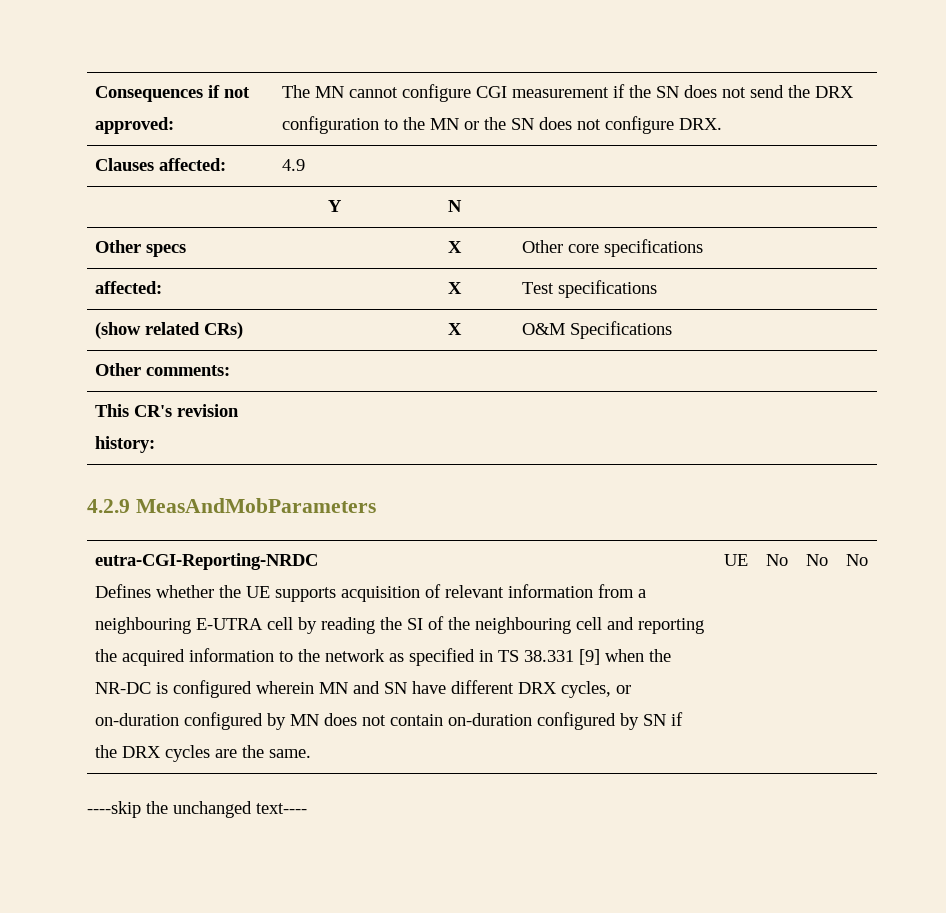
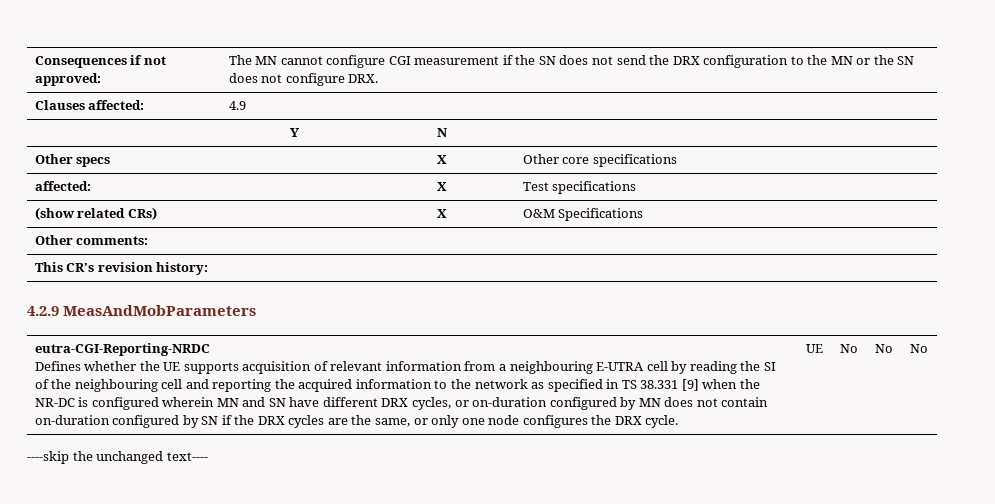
- Defines whether the UE supports acquisition of relevant information from a neighbouring E-UTRA cell by reading the SI of the neighbouring cell and reporting the acquired information to the network as specified in TS 38.331 [9] when the NR-DC is configured wherein MN and SN have different DRX cycles, or on-duration configured by MN does not contain on-duration configured by SN if the DRX cycles are the same.
+ Defines whether the UE supports acquisition of relevant information from a neighbouring E-UTRA cell by reading the SI of the neighbouring cell and reporting the acquired information to the network as specified in TS 38.331 [9] when the NR-DC is configured wherein MN and SN have different DRX cycles, or on-duration configured by MN does not contain on-duration configured by SN if the DRX cycles are the same, or only one node configures the DRX cycle.

